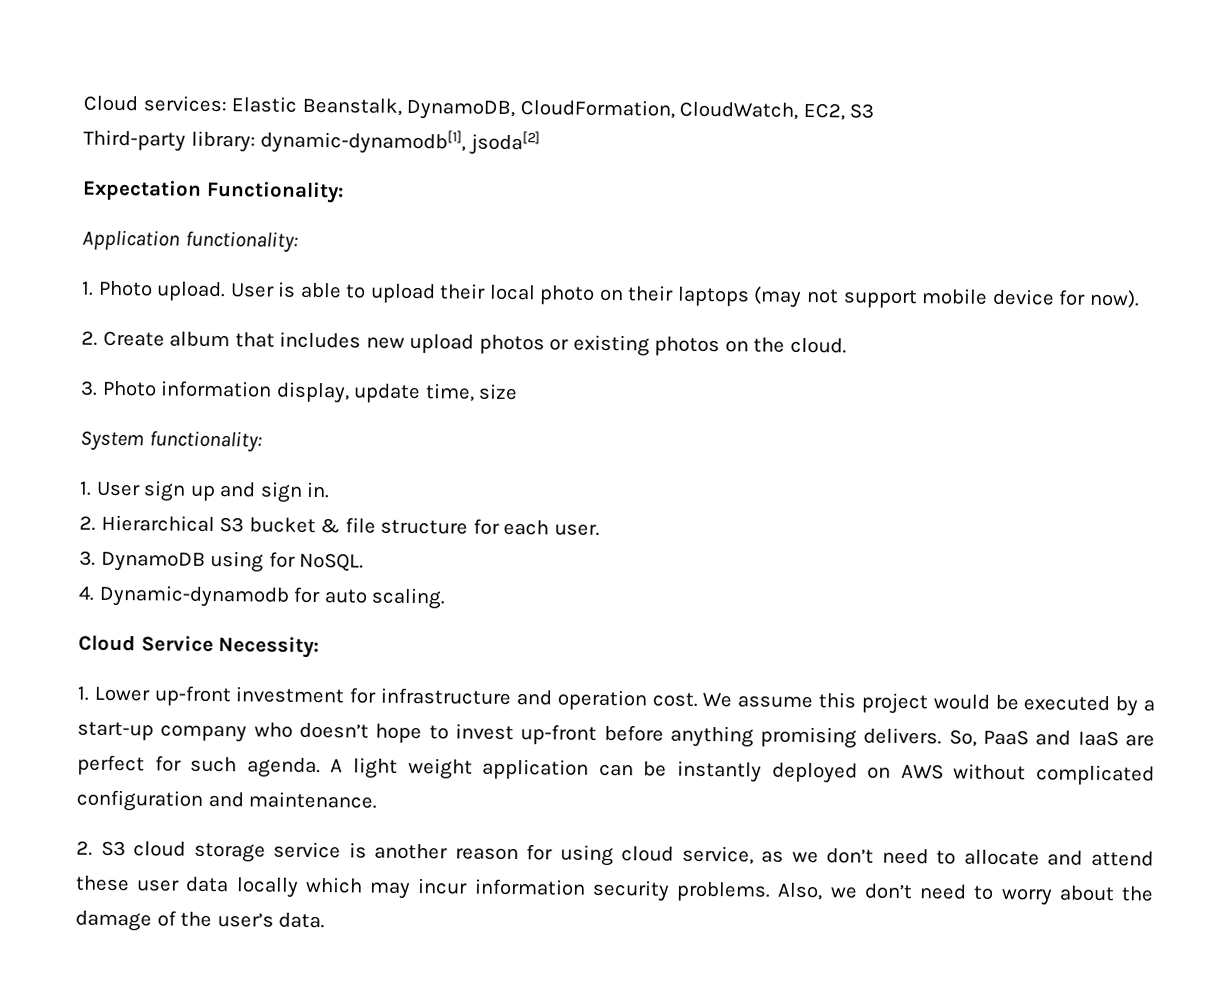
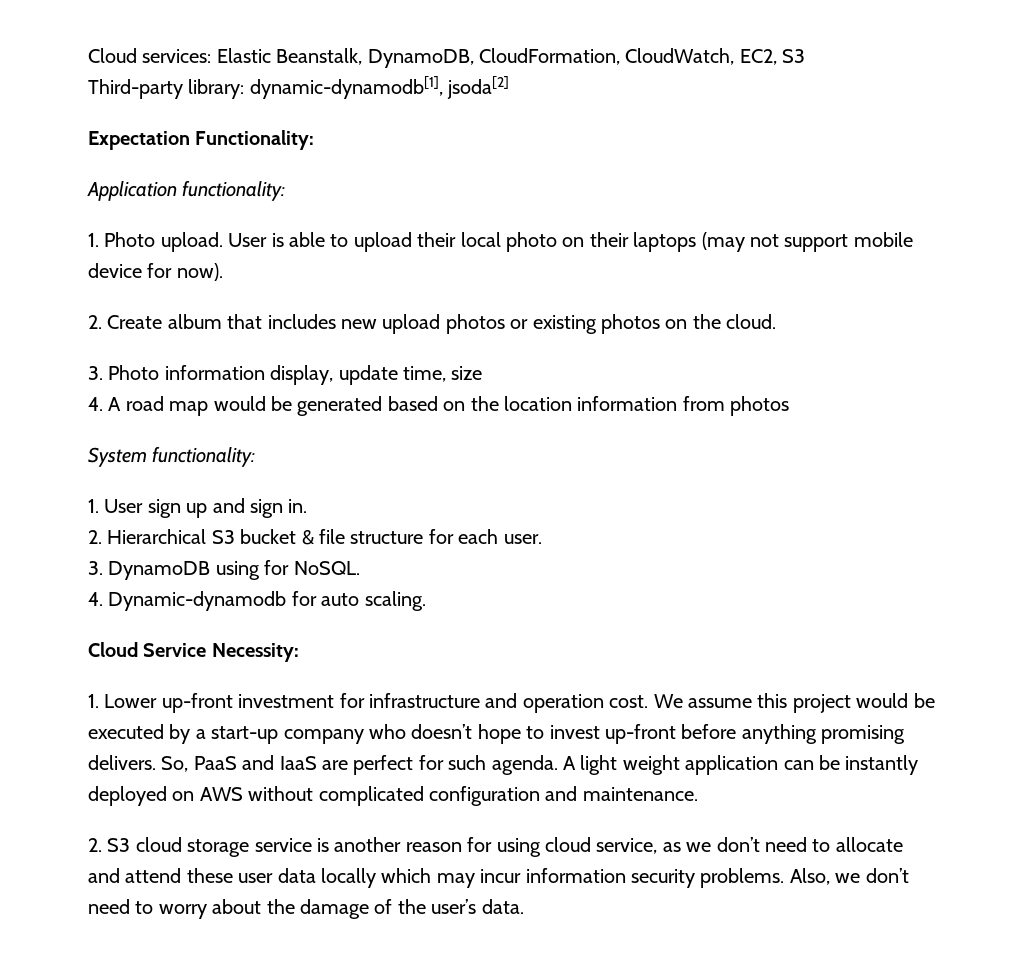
+ 4. A road map would be generated based on the location information from photos

